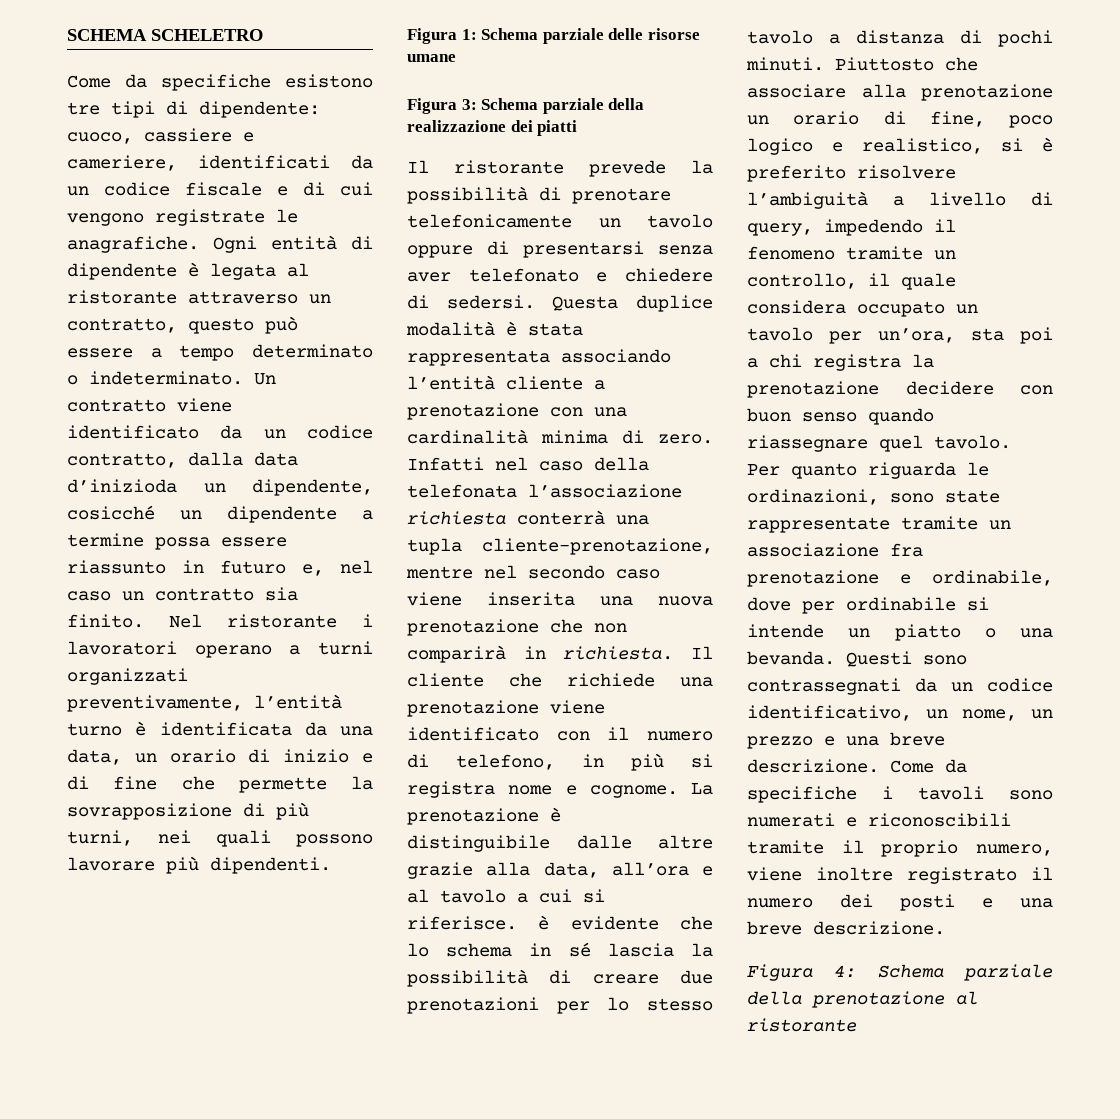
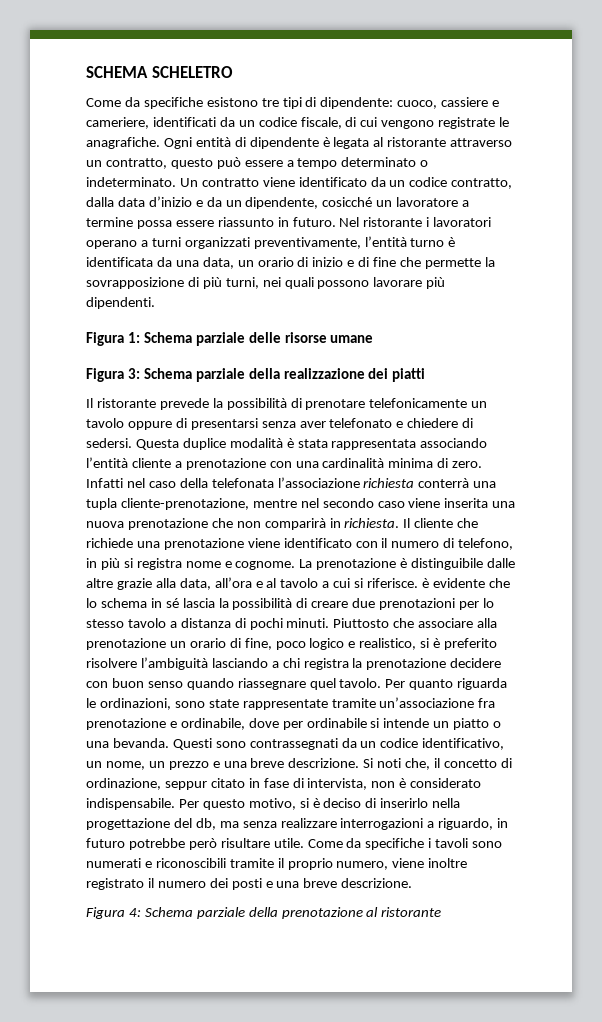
- Come da specifiche esistono tre tipi di dipendente: cuoco, cassiere e cameriere, identificati da un codice fiscale e di cui vengono registrate le anagrafiche.
+ Come da specifiche esistono tre tipi di dipendente: cuoco, cassiere e cameriere, identificati da un codice fiscale, di cui vengono registrate le anagrafiche.
- Un contratto viene identificato da un codice contratto, dalla data d’inizioda un dipendente, cosicché un dipendente a termine possa essere riassunto in futuro e, nel caso un contratto sia finito.
+ Un contratto viene identificato da un codice contratto, dalla data d’inizio e da un dipendente, cosicché un lavoratore a termine possa essere riassunto in futuro.
- Piuttosto che associare alla prenotazione un orario di fine, poco logico e realistico, si è preferito risolvere l’ambiguità a livello di query, impedendo il fenomeno tramite un controllo, il quale considera occupato un tavolo per un’ora, sta poi a chi registra la prenotazione decidere con buon senso quando riassegnare quel tavolo.
+ Piuttosto che associare alla prenotazione un orario di fine, poco logico e realistico, si è preferito risolvere l’ambiguità lasciando a chi registra la prenotazione decidere con buon senso quando riassegnare quel tavolo.
- Per quanto riguarda le ordinazioni, sono state rappresentate tramite un associazione fra prenotazione e ordinabile, dove per ordinabile si intende un piatto o una bevanda.
+ Per quanto riguarda le ordinazioni, sono state rappresentate tramite un’associazione fra prenotazione e ordinabile, dove per ordinabile si intende un piatto o una bevanda.
+ Si noti che, il concetto di ordinazione, seppur citato in fase di intervista, non è considerato indispensabile. Per questo motivo, si è deciso di inserirlo nella progettazione del db, ma senza realizzare interrogazioni a riguardo, in futuro potrebbe però risultare utile.

